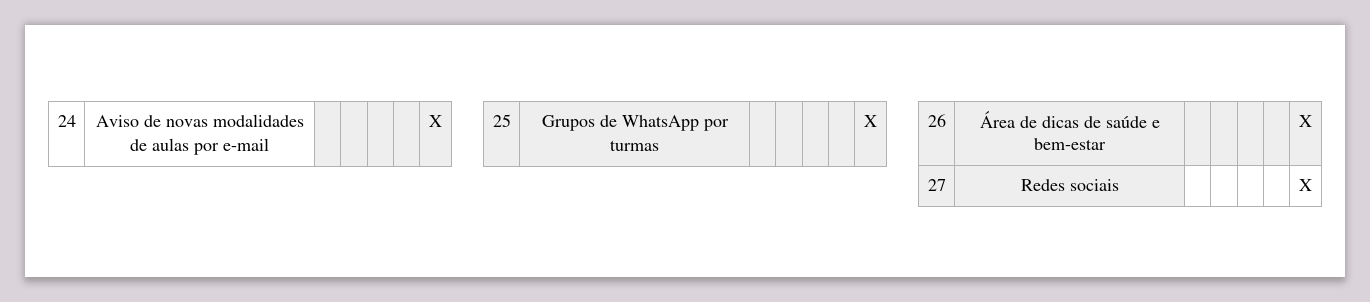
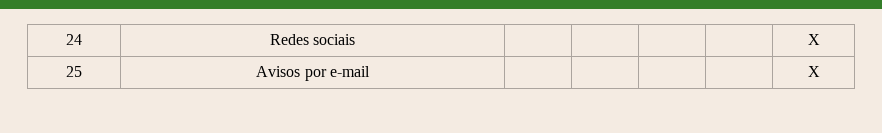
- 24 | Aviso de novas modalidades de aulas por e-mail | | | | | X
- 25 | Grupos de WhatsApp por turmas | | | | | X
- 26 | Área de dicas de saúde e bem-estar | | | | | X
- 27 | Redes sociais | | | | | X
+ 24 | Redes sociais | | | | | X
+ 25 | Avisos por e-mail | | | | | X

